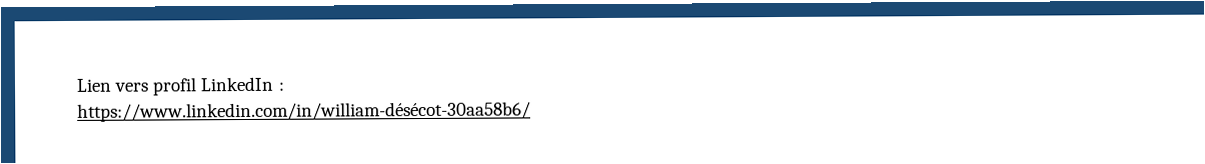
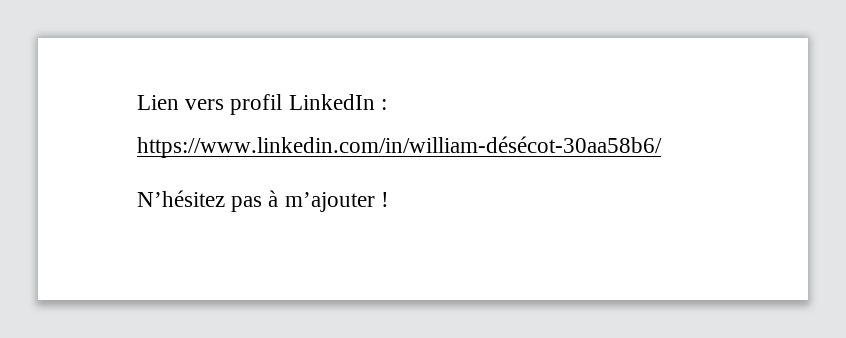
+ N’hésitez pas à m’ajouter !

